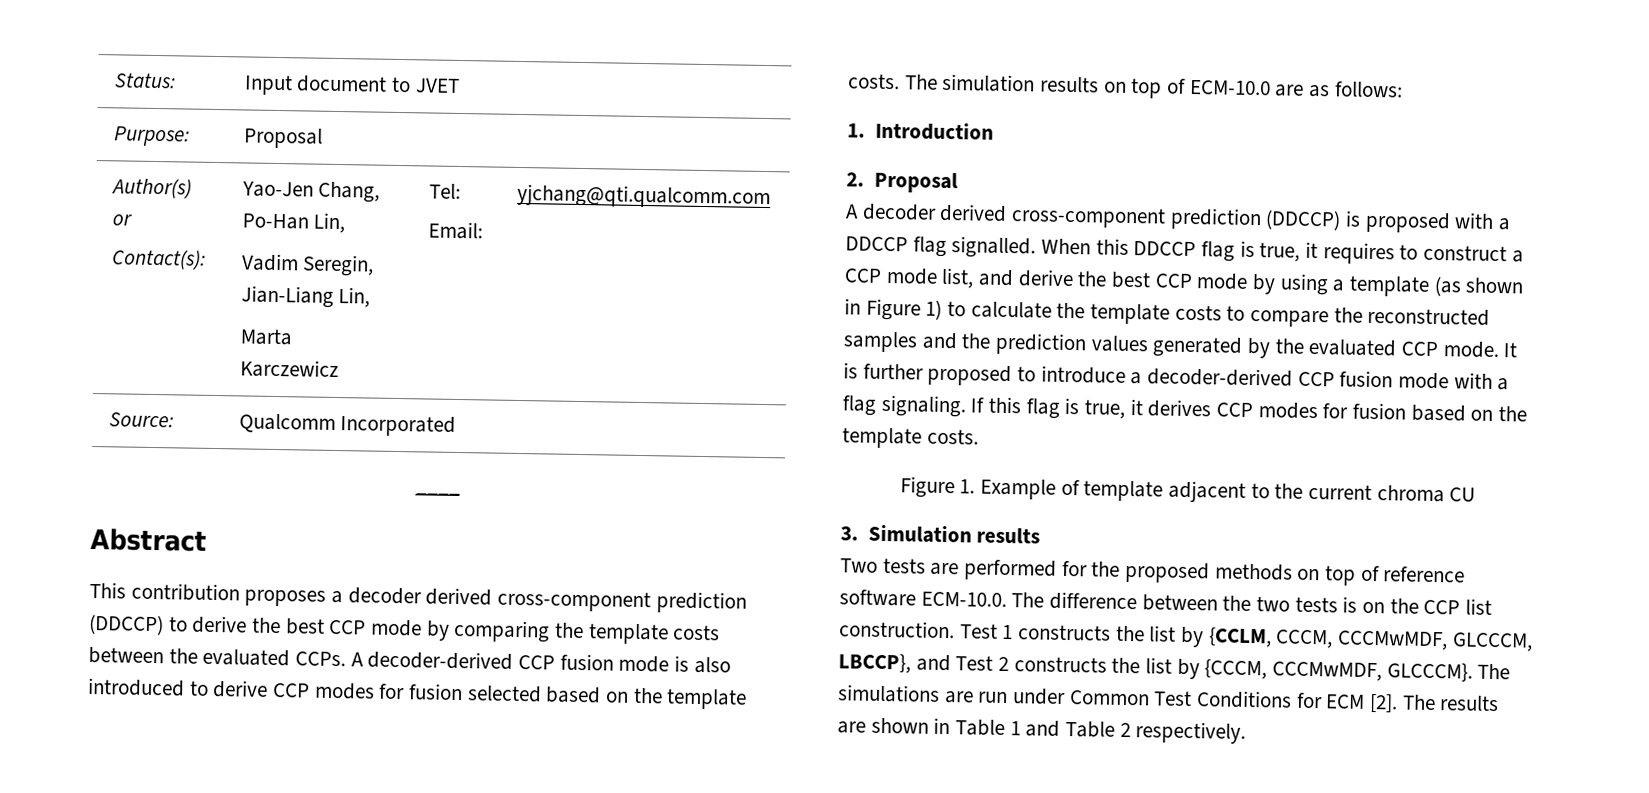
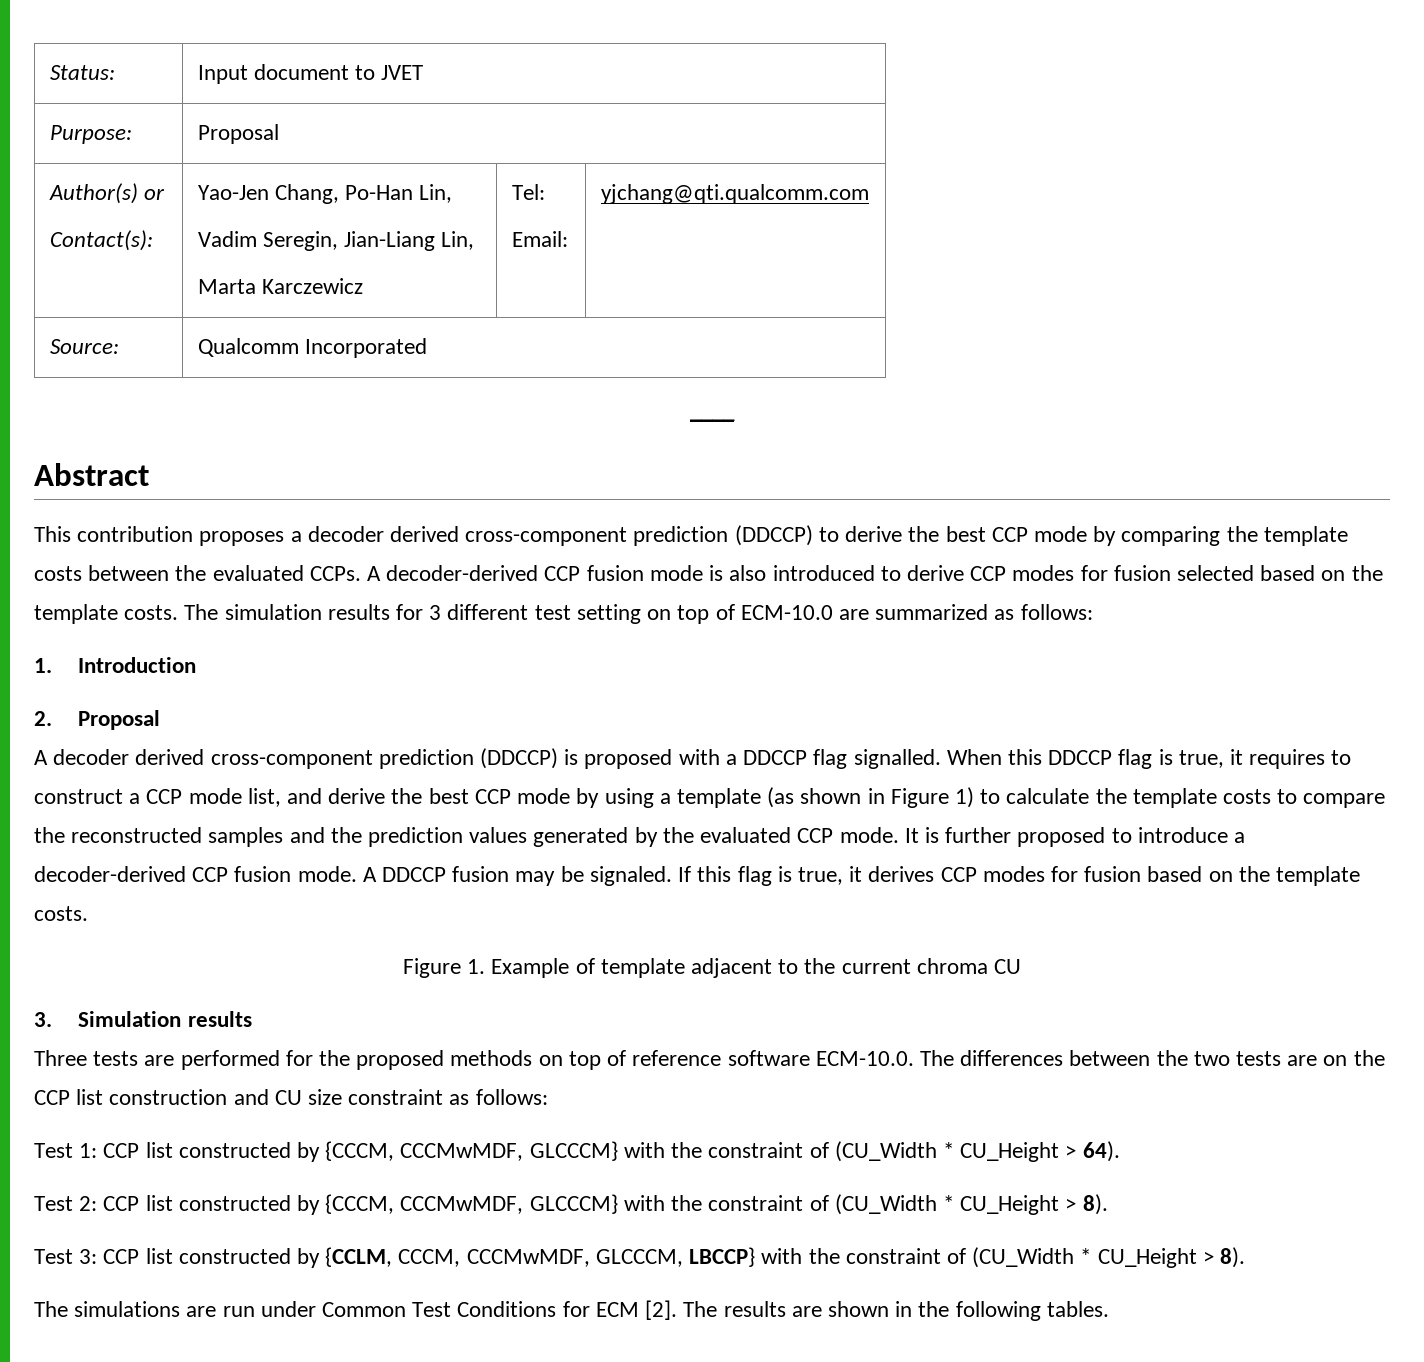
- The simulation results on top of ECM-10.0 are as follows:
+ The simulation results for 3 different test setting on top of ECM-10.0 are summarized as follows:
- It is further proposed to introduce a decoder-derived CCP fusion mode with a flag signaling.
+ It is further proposed to introduce a decoder-derived CCP fusion mode. A DDCCP fusion may be signaled.
- Two tests are performed for the proposed methods on top of reference software ECM-10.0. The difference between the two tests is on the CCP list construction. Test 1 constructs the list by {CCLM, CCCM, CCCMwMDF, GLCCCM, LBCCP}, and Test 2 constructs the list by {CCCM, CCCMwMDF, GLCCCM}. The simulations are run under Common Test Conditions for ECM [2].
+ Three tests are performed for the proposed methods on top of reference software ECM-10.0. The differences between the two tests are on the CCP list construction and CU size constraint as follows:
+ Test 1: CCP list constructed by {CCCM, CCCMwMDF, GLCCCM} with the constraint of (CU_Width * CU_Height > 64).
+ Test 2: CCP list constructed by {CCCM, CCCMwMDF, GLCCCM} with the constraint of (CU_Width * CU_Height > 8).
+ Test 3: CCP list constructed by {CCLM, CCCM, CCCMwMDF, GLCCCM, LBCCP} with the constraint of (CU_Width * CU_Height > 8).
+ The simulations are run under Common Test Conditions for ECM [2].
- The results are shown in Table 1 and Table 2 respectively.
+ The results are shown in the following tables.

